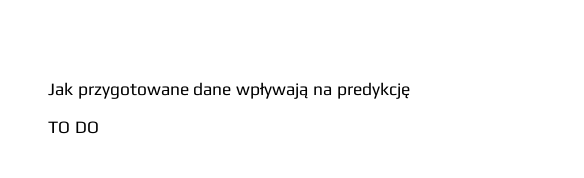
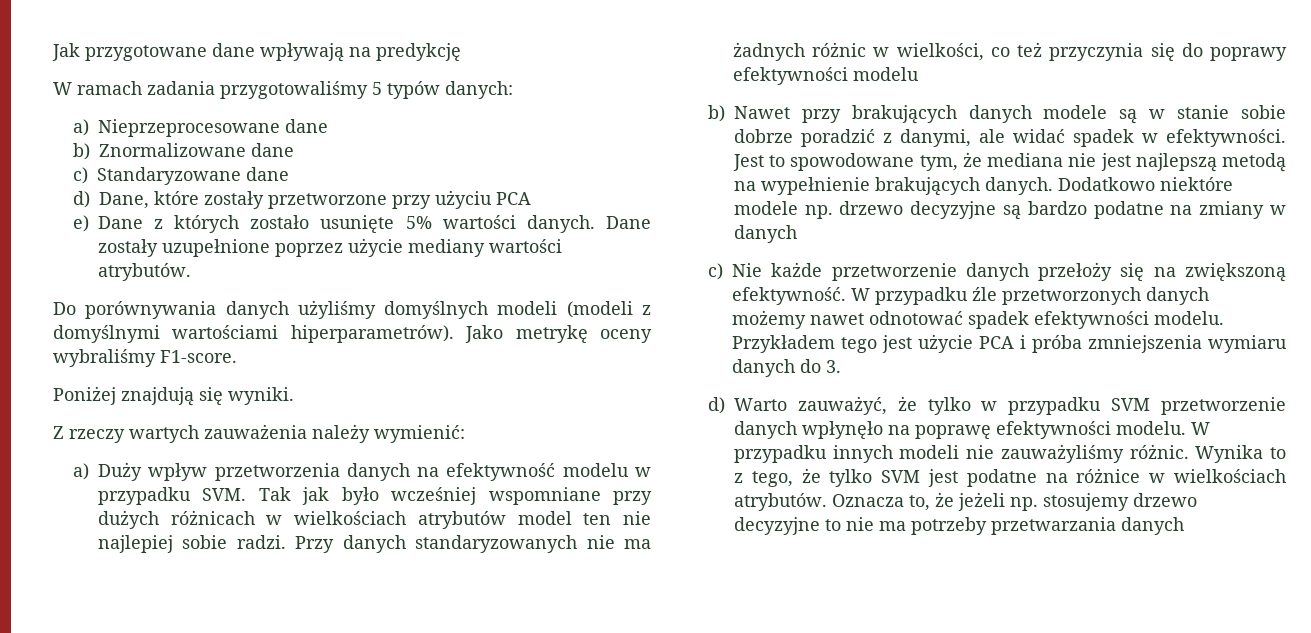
- TO DO
+ W ramach zadania przygotowaliśmy 5 typów danych:
+ a) Nieprzeprocesowane dane
+ b) Znormalizowane dane
+ c) Standaryzowane dane
+ d) Dane, które zostały przetworzone przy użyciu PCA
+ e) Dane z których zostało usunięte 5% wartości danych. Dane zostały uzupełnione poprzez użycie mediany wartości atrybutów.
+ Do porównywania danych użyliśmy domyślnych modeli (modeli z domyślnymi wartościami hiperparametrów). Jako metrykę oceny wybraliśmy F1-score.
+ Poniżej znajdują się wyniki.
+ Z rzeczy wartych zauważenia należy wymienić:
+ a) Duży wpływ przetworzenia danych na efektywność modelu w przypadku SVM. Tak jak było wcześniej wspomniane przy dużych różnicach w wielkościach atrybutów model ten nie najlepiej sobie radzi. Przy danych standaryzowanych nie ma żadnych różnic w wielkości, co też przyczynia się do poprawy efektywności modelu
+ b) Nawet przy brakujących danych modele są w stanie sobie dobrze poradzić z danymi, ale widać spadek w efektywności. Jest to spowodowane tym, że mediana nie jest najlepszą metodą na wypełnienie brakujących danych. Dodatkowo niektóre modele np. drzewo decyzyjne są bardzo podatne na zmiany w danych
+ c) Nie każde przetworzenie danych przełoży się na zwiększoną efektywność. W przypadku źle przetworzonych danych możemy nawet odnotować spadek efektywności modelu. Przykładem tego jest użycie PCA i próba zmniejszenia wymiaru danych do 3.
+ d) Warto zauważyć, że tylko w przypadku SVM przetworzenie danych wpłynęło na poprawę efektywności modelu. W przypadku innych modeli nie zauważyliśmy różnic. Wynika to z tego, że tylko SVM jest podatne na różnice w wielkościach atrybutów. Oznacza to, że jeżeli np. stosujemy drzewo decyzyjne to nie ma potrzeby przetwarzania danych

